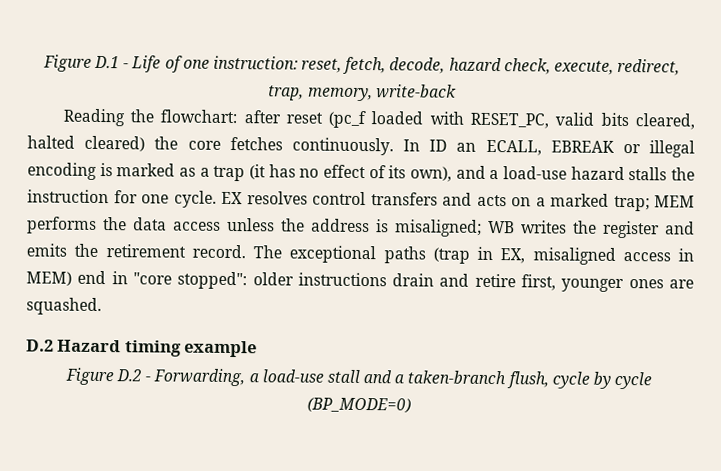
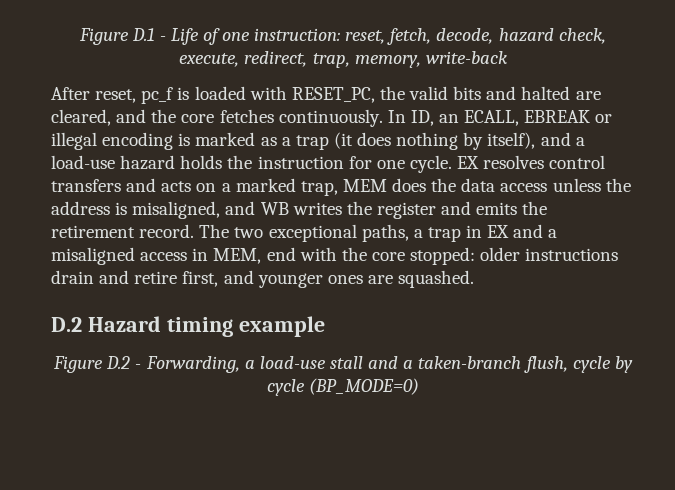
- Reading the flowchart: after reset (pc_f loaded with RESET_PC, valid bits cleared, halted cleared) the core fetches continuously.
+ After reset, pc_f is loaded with RESET_PC, the valid bits and halted are cleared, and the core fetches continuously.
- In ID an ECALL, EBREAK or illegal encoding is marked as a trap (it has no effect of its own), and a load-use hazard stalls the instruction for one cycle.
+ In ID, an ECALL, EBREAK or illegal encoding is marked as a trap (it does nothing by itself), and a load-use hazard holds the instruction for one cycle.
- EX resolves control transfers and acts on a marked trap; MEM performs the data access unless the address is misaligned; WB writes the register and emits the retirement record.
+ EX resolves control transfers and acts on a marked trap, MEM does the data access unless the address is misaligned, and WB writes the register and emits the retirement record.
- The exceptional paths (trap in EX, misaligned access in MEM) end in "core stopped": older instructions drain and retire first, younger ones are squashed.
+ The two exceptional paths, a trap in EX and a misaligned access in MEM, end with the core stopped: older instructions drain and retire first, and younger ones are squashed.

